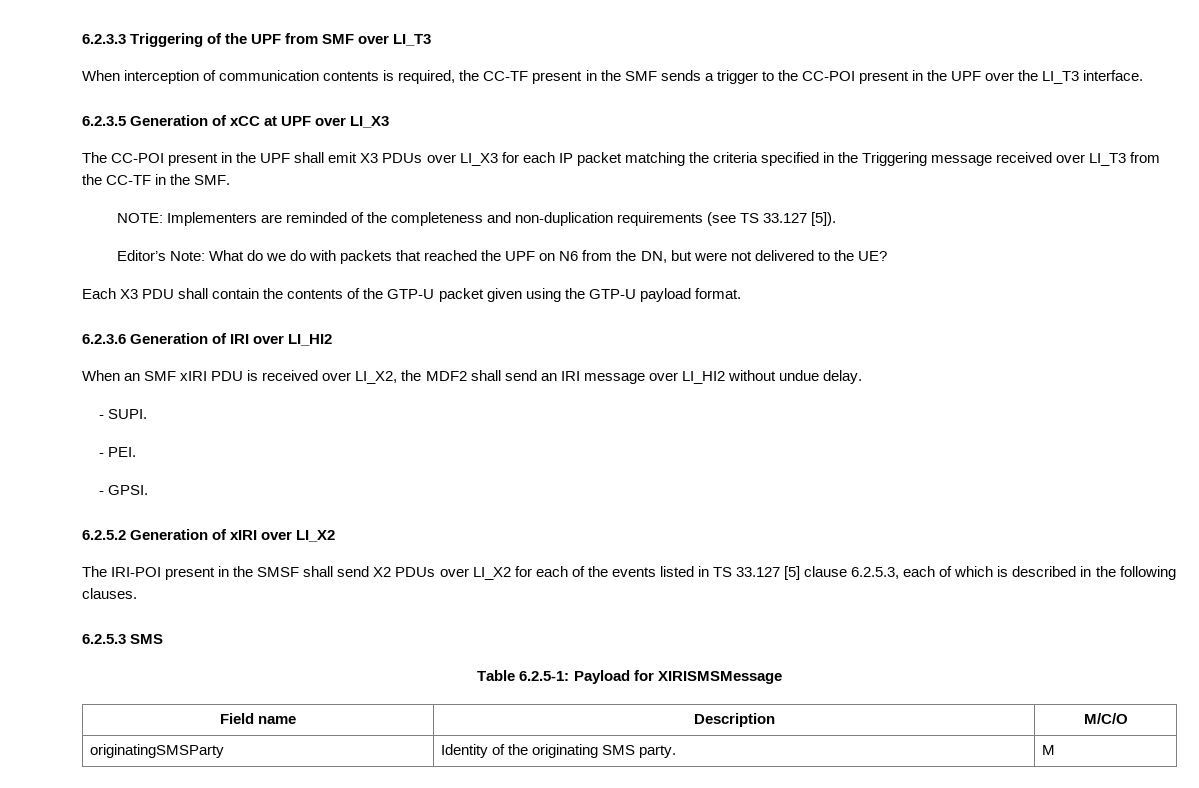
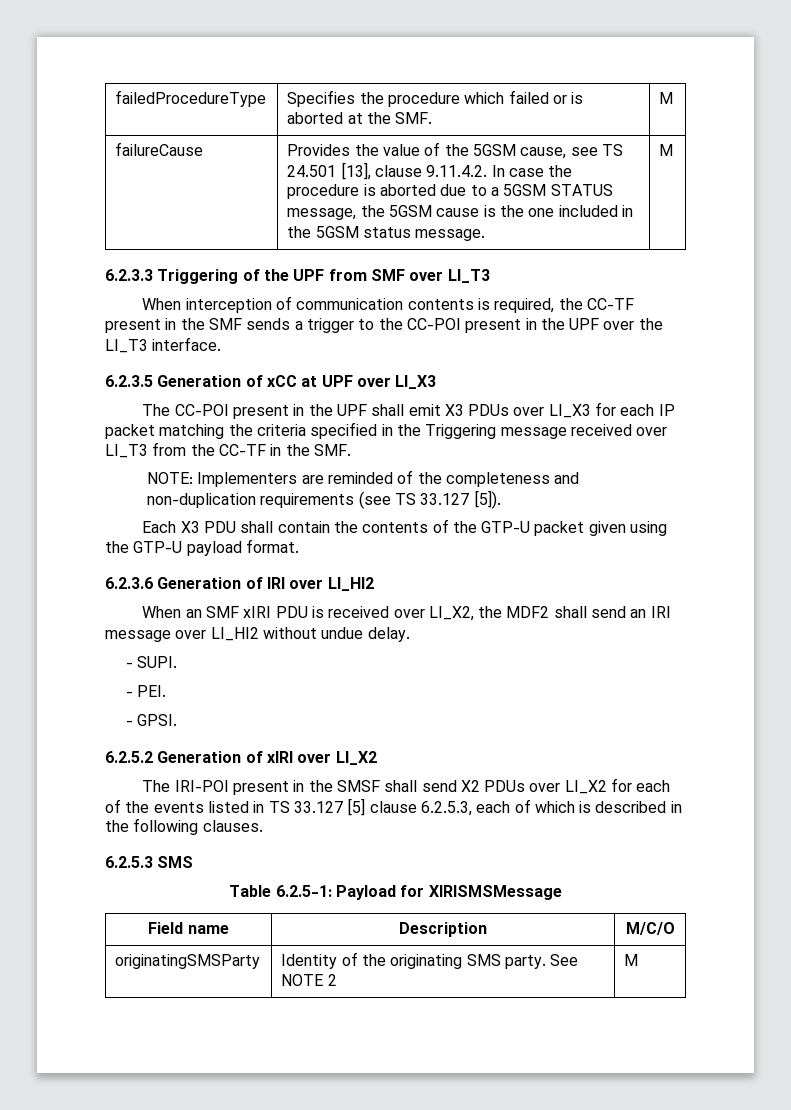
+ failedProcedureType | Specifies the procedure which failed or is aborted at the SMF. | M
+ failureCause | Provides the value of the 5GSM cause, see TS 24.501 [13], clause 9.11.4.2. In case the procedure is aborted due to a 5GSM STATUS message, the 5GSM cause is the one included in the 5GSM status message. | M
- Editor’s Note: What do we do with packets that reached the UPF on N6 from the DN, but were not delivered to the UE?
- originatingSMSParty | Identity of the originating SMS party. | M
+ originatingSMSParty | Identity of the originating SMS party. See NOTE 2 | M

